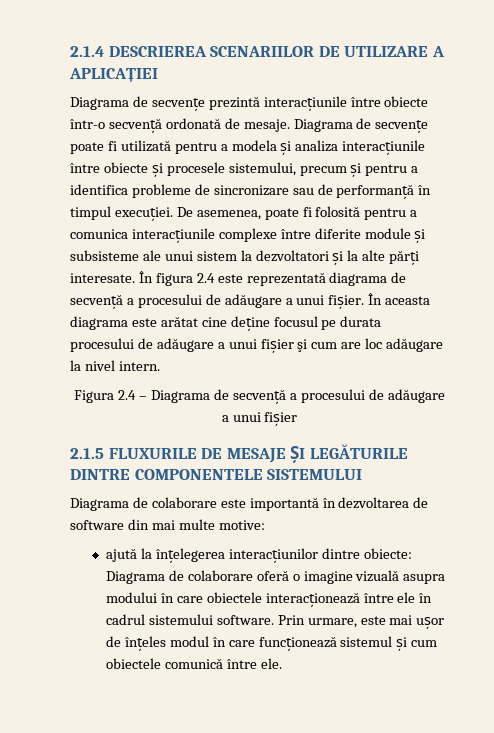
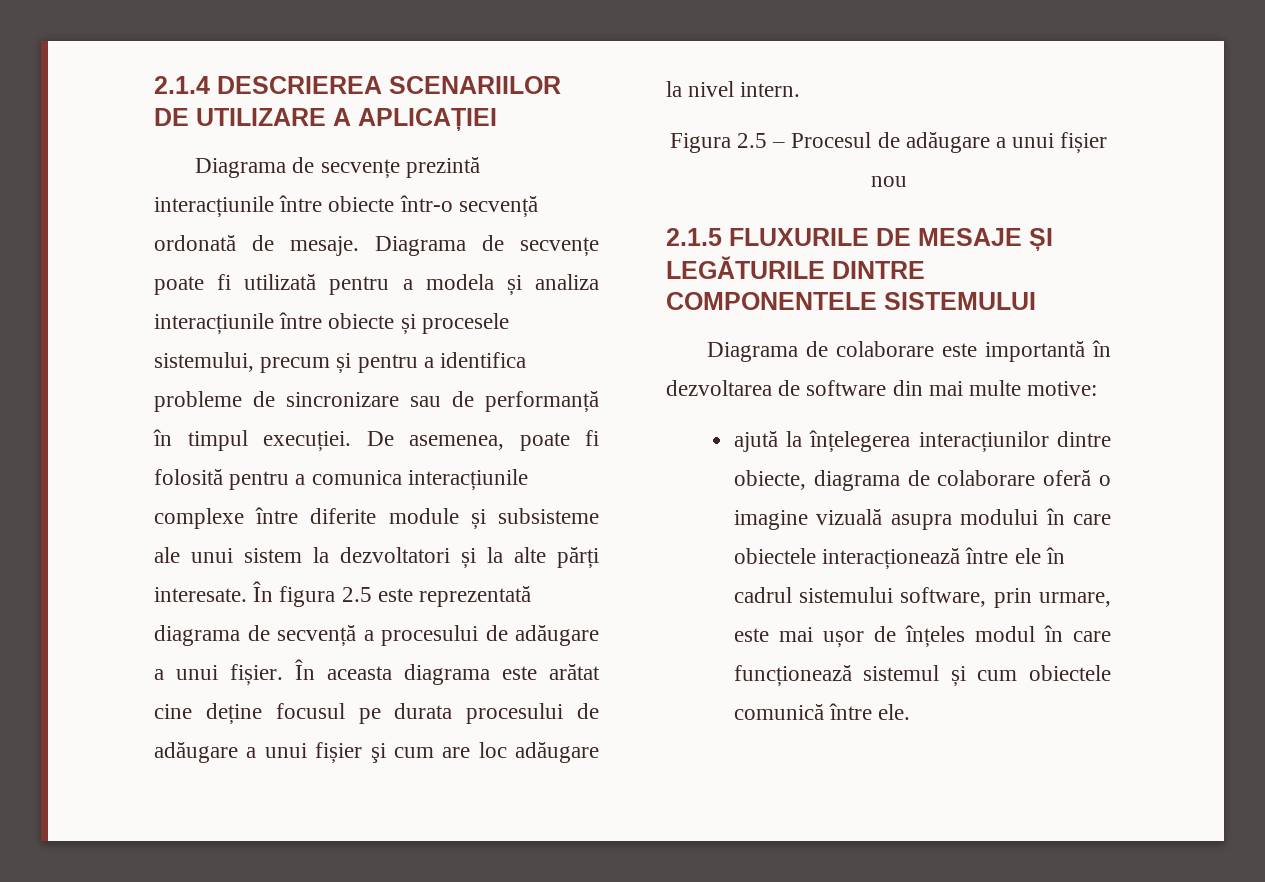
- În figura 2.4 este reprezentată diagrama de secvență a procesului de adăugare a unui fișier.
+ În figura 2.5 este reprezentată diagrama de secvență a procesului de adăugare a unui fișier.
- Figura 2.4 – Diagrama de secvență a procesului de adăugare a unui fișier
+ Figura 2.5 – Procesul de adăugare a unui fișier nou
- ajută la înțelegerea interacțiunilor dintre obiecte: Diagrama de colaborare oferă o imagine vizuală asupra modului în care obiectele interacționează între ele în cadrul sistemului software. Prin urmare, este mai ușor de înțeles modul în care funcționează sistemul și cum obiectele comunică între ele.
+ ajută la înțelegerea interacțiunilor dintre obiecte, diagrama de colaborare oferă o imagine vizuală asupra modului în care obiectele interacționează între ele în cadrul sistemului software, prin urmare, este mai ușor de înțeles modul în care funcționează sistemul și cum obiectele comunică între ele.

